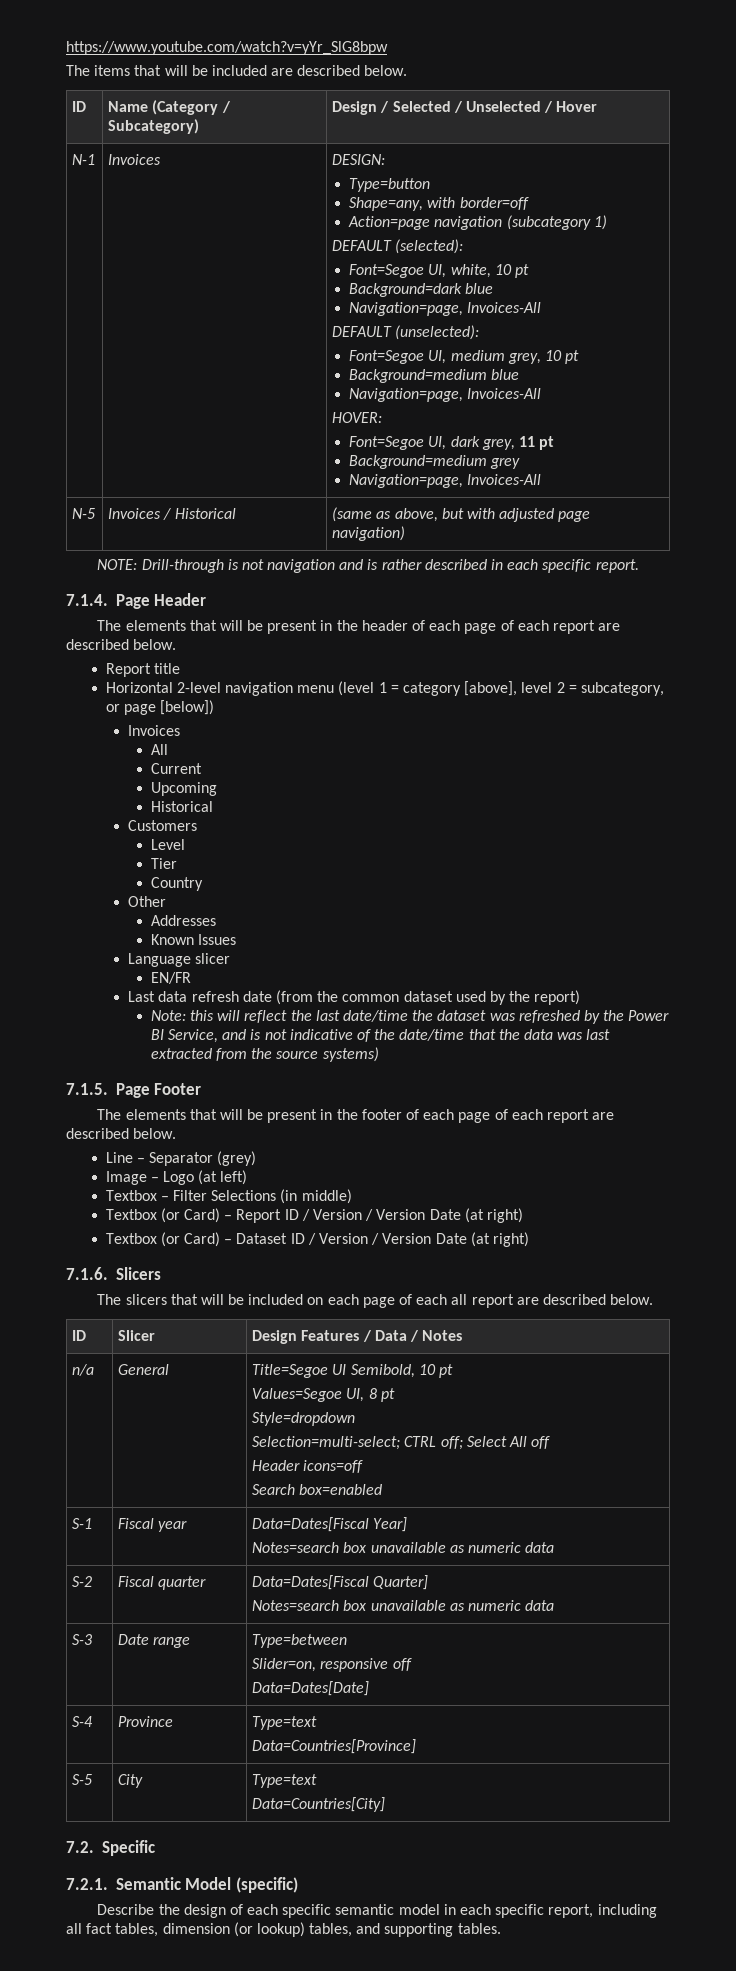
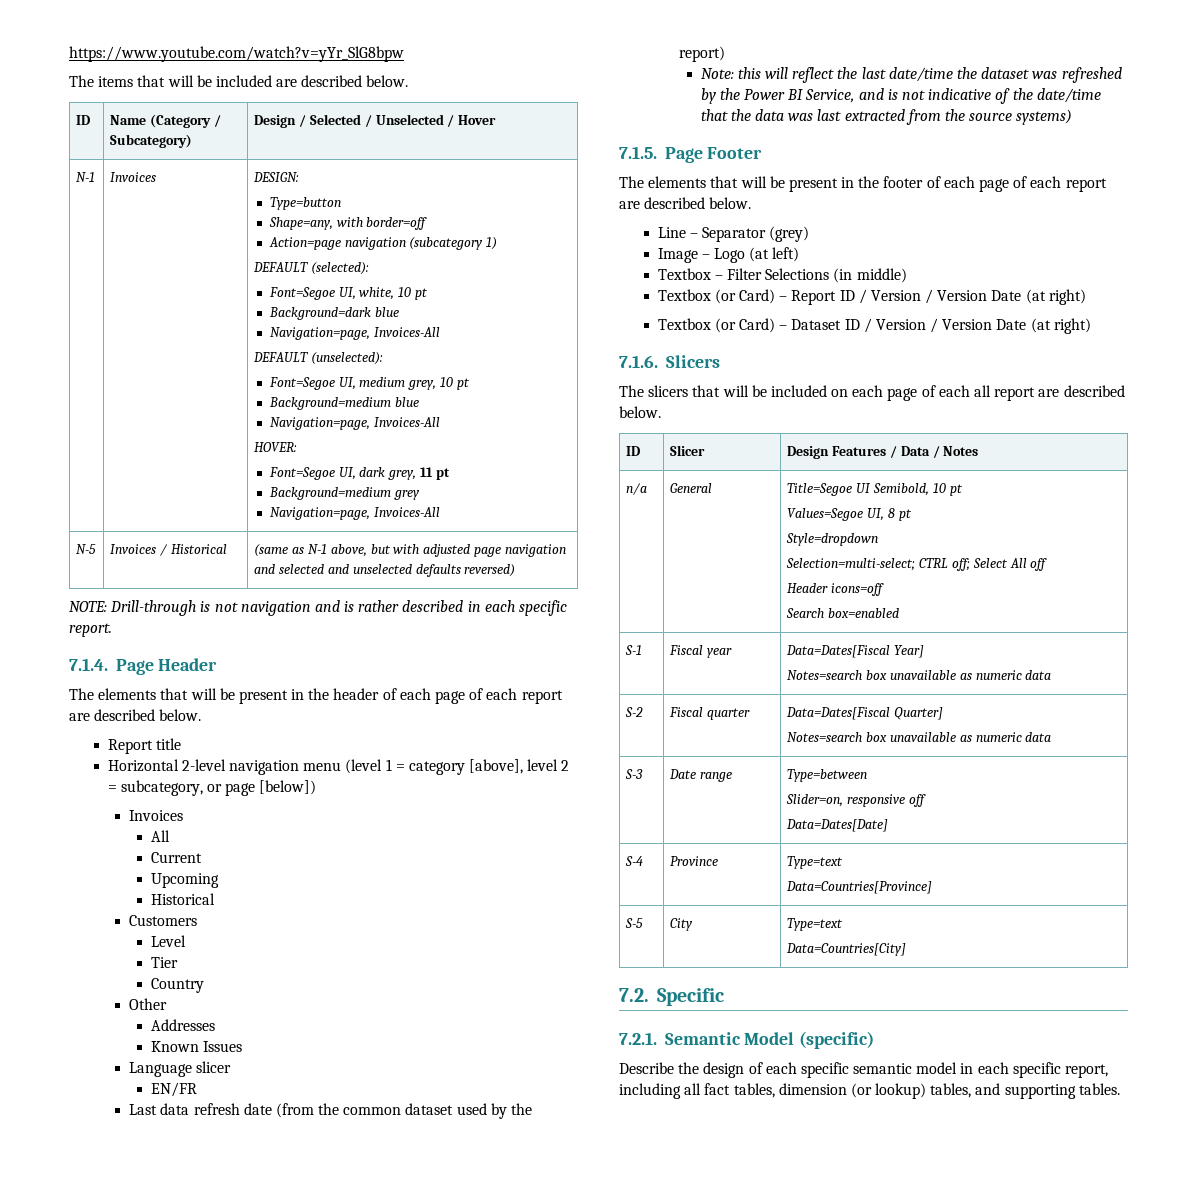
- N-5 | Invoices / Historical | (same as above, but with adjusted page navigation)
+ N-5 | Invoices / Historical | (same as N-1 above, but with adjusted page navigation and selected and unselected defaults reversed)

